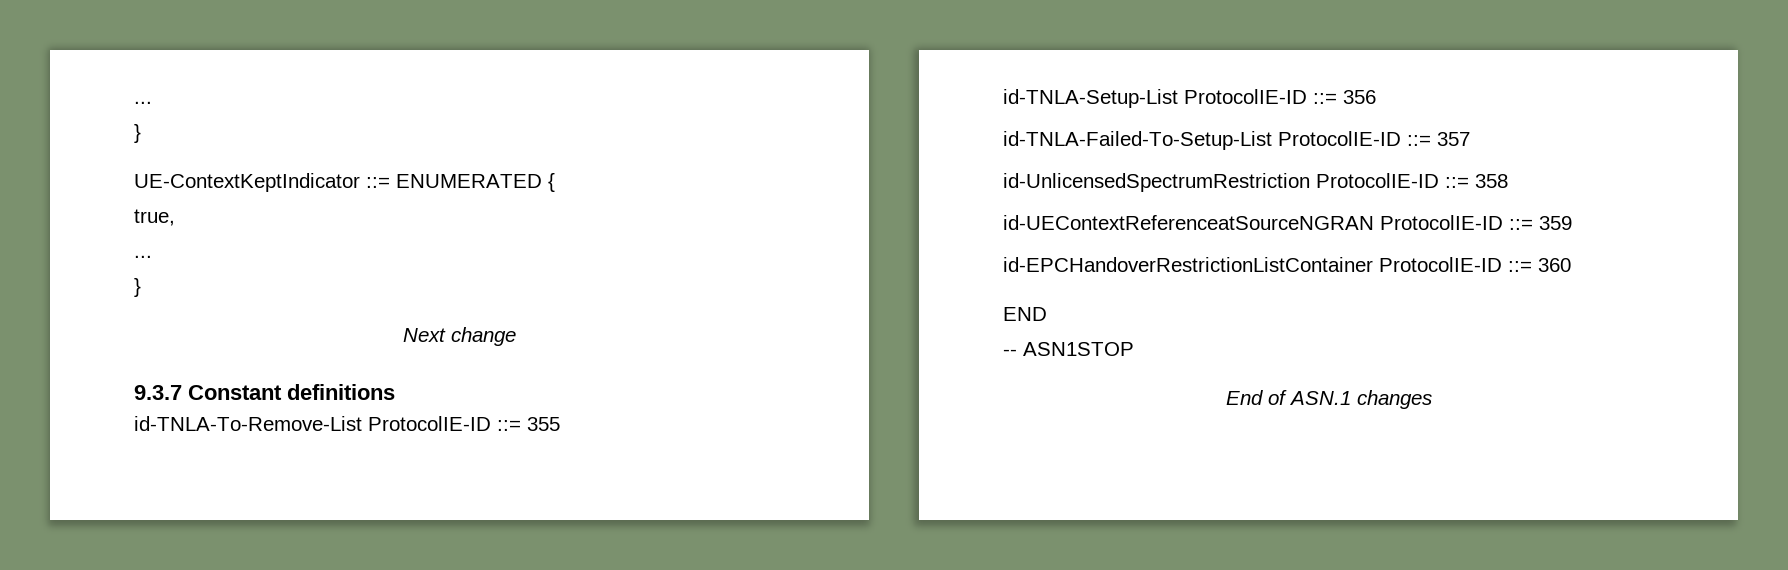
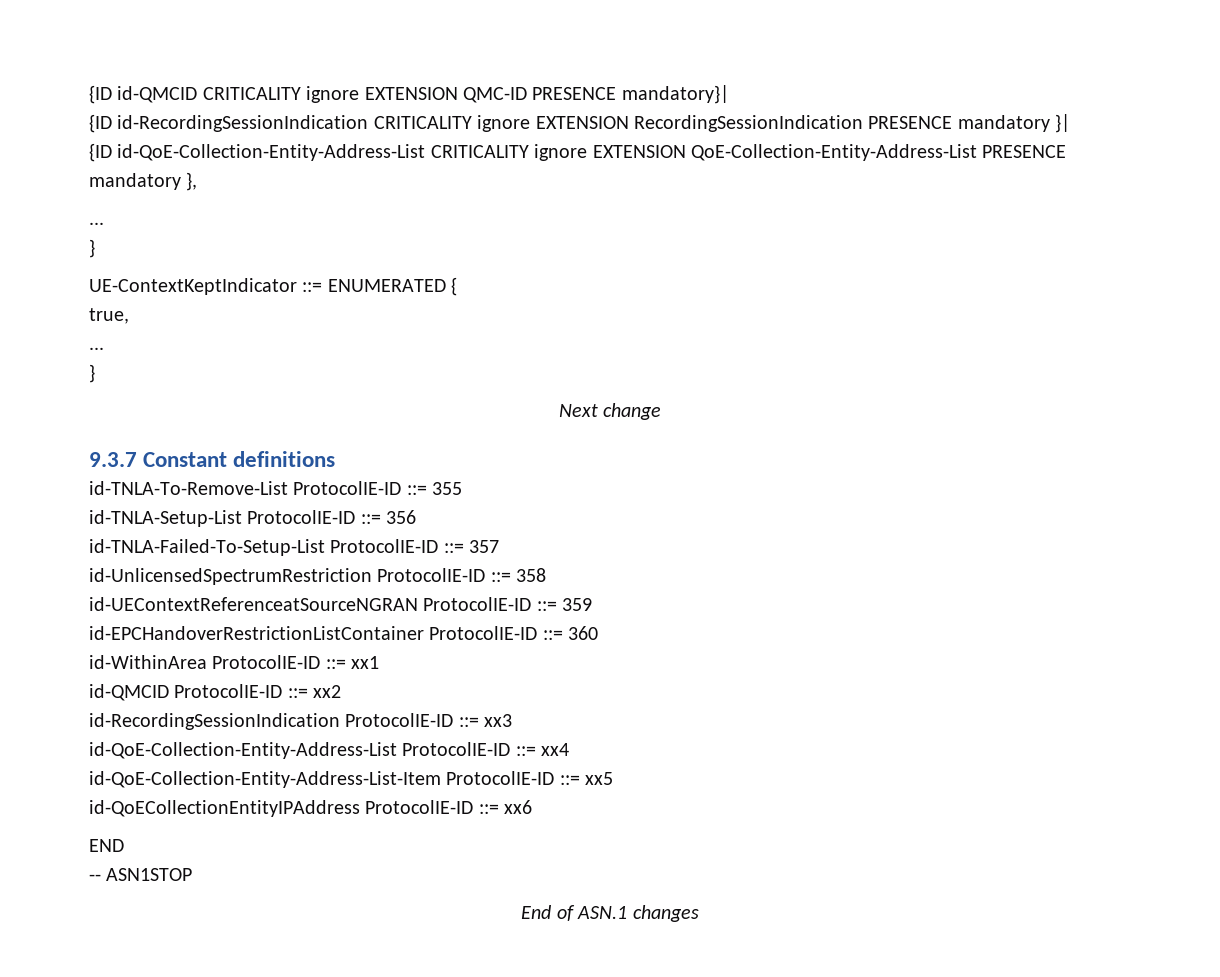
+ {ID id-QMCID CRITICALITY ignore EXTENSION QMC-ID PRESENCE mandatory}|
+ {ID id-RecordingSessionIndication CRITICALITY ignore EXTENSION RecordingSessionIndication PRESENCE mandatory }|
+ {ID id-QoE-Collection-Entity-Address-List CRITICALITY ignore EXTENSION QoE-Collection-Entity-Address-List PRESENCE mandatory },
+ id-WithinArea ProtocolIE-ID ::= xx1
+ id-QMCID ProtocolIE-ID ::= xx2
+ id-RecordingSessionIndication ProtocolIE-ID ::= xx3
+ id-QoE-Collection-Entity-Address-List ProtocolIE-ID ::= xx4
+ id-QoE-Collection-Entity-Address-List-Item ProtocolIE-ID ::= xx5
+ id-QoECollectionEntityIPAddress ProtocolIE-ID ::= xx6

